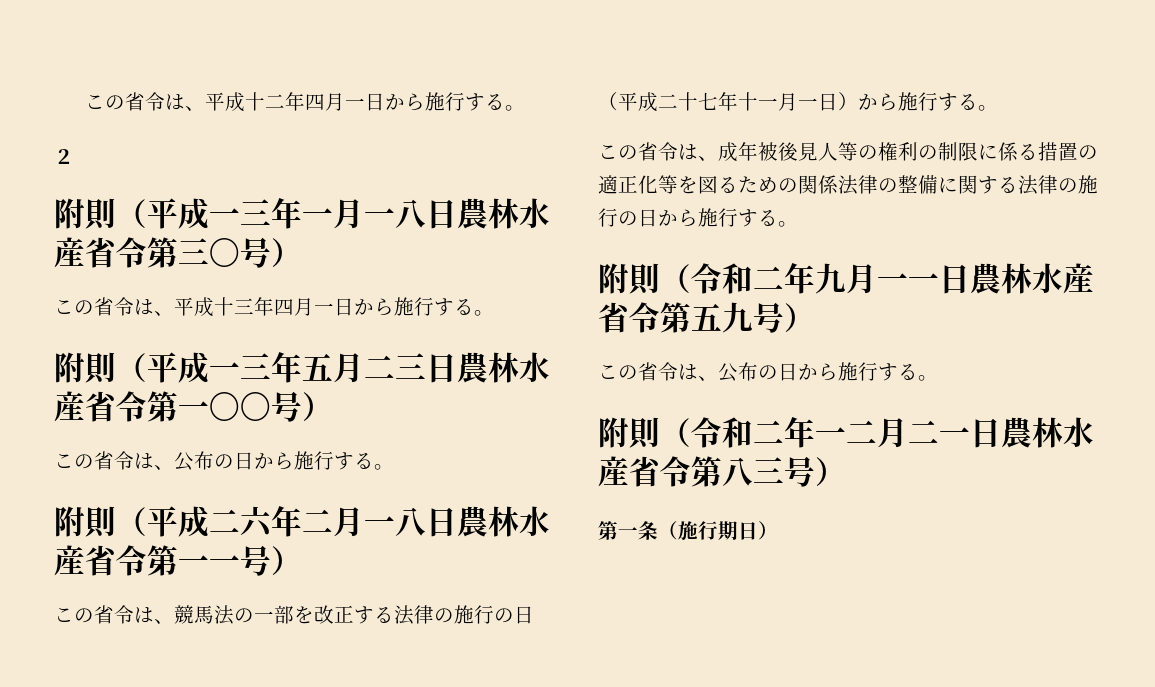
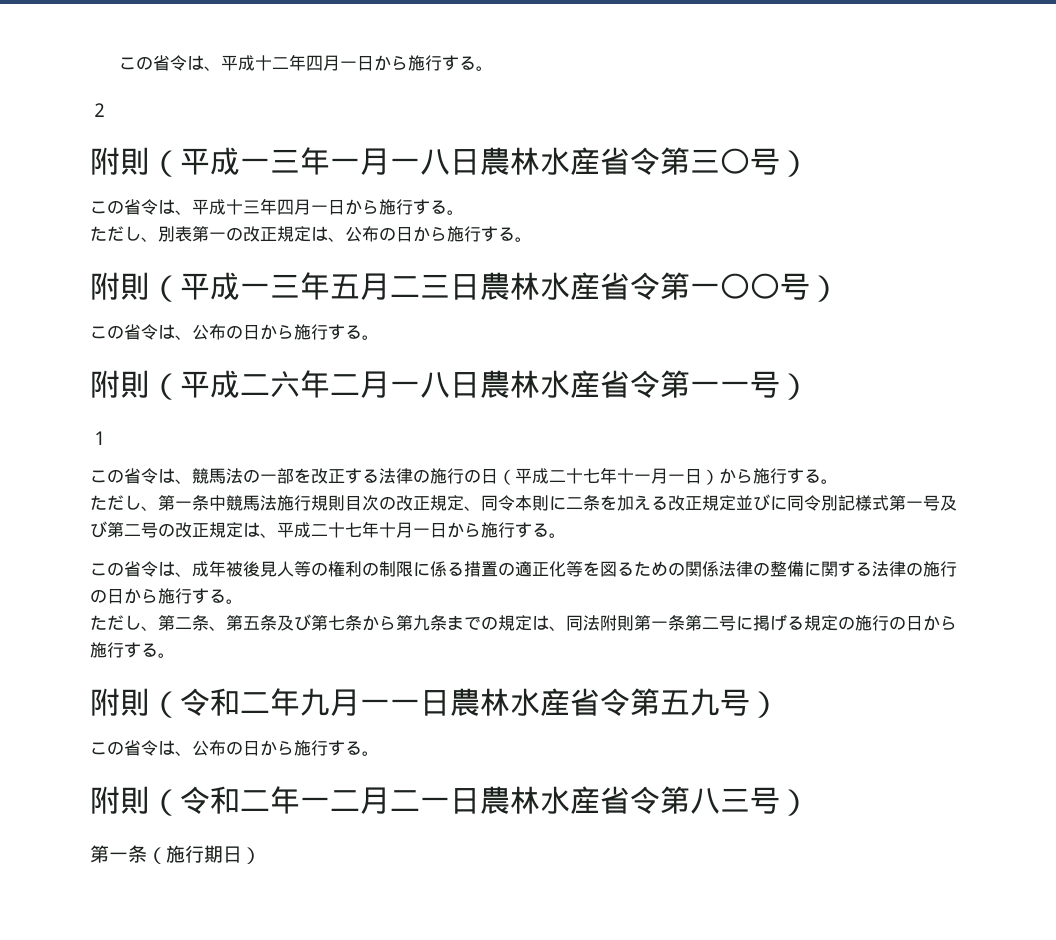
+ ただし、別表第一の改正規定は、公布の日から施行する。
+ １
+ ただし、第一条中競馬法施行規則目次の改正規定、同令本則に二条を加える改正規定並びに同令別記様式第一号及び第二号の改正規定は、平成二十七年十月一日から施行する。
+ ただし、第二条、第五条及び第七条から第九条までの規定は、同法附則第一条第二号に掲げる規定の施行の日から施行する。

